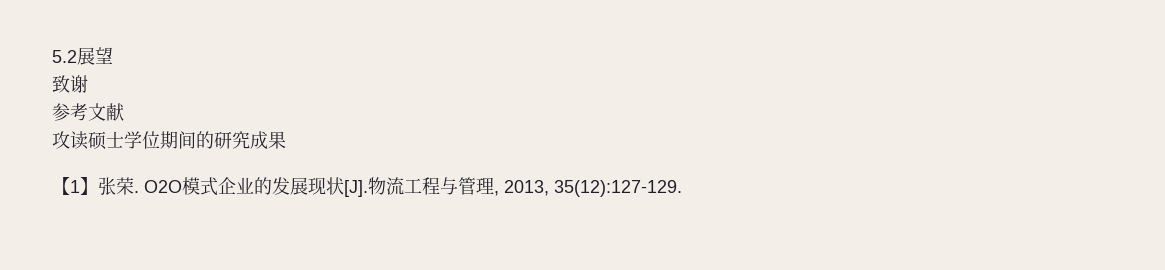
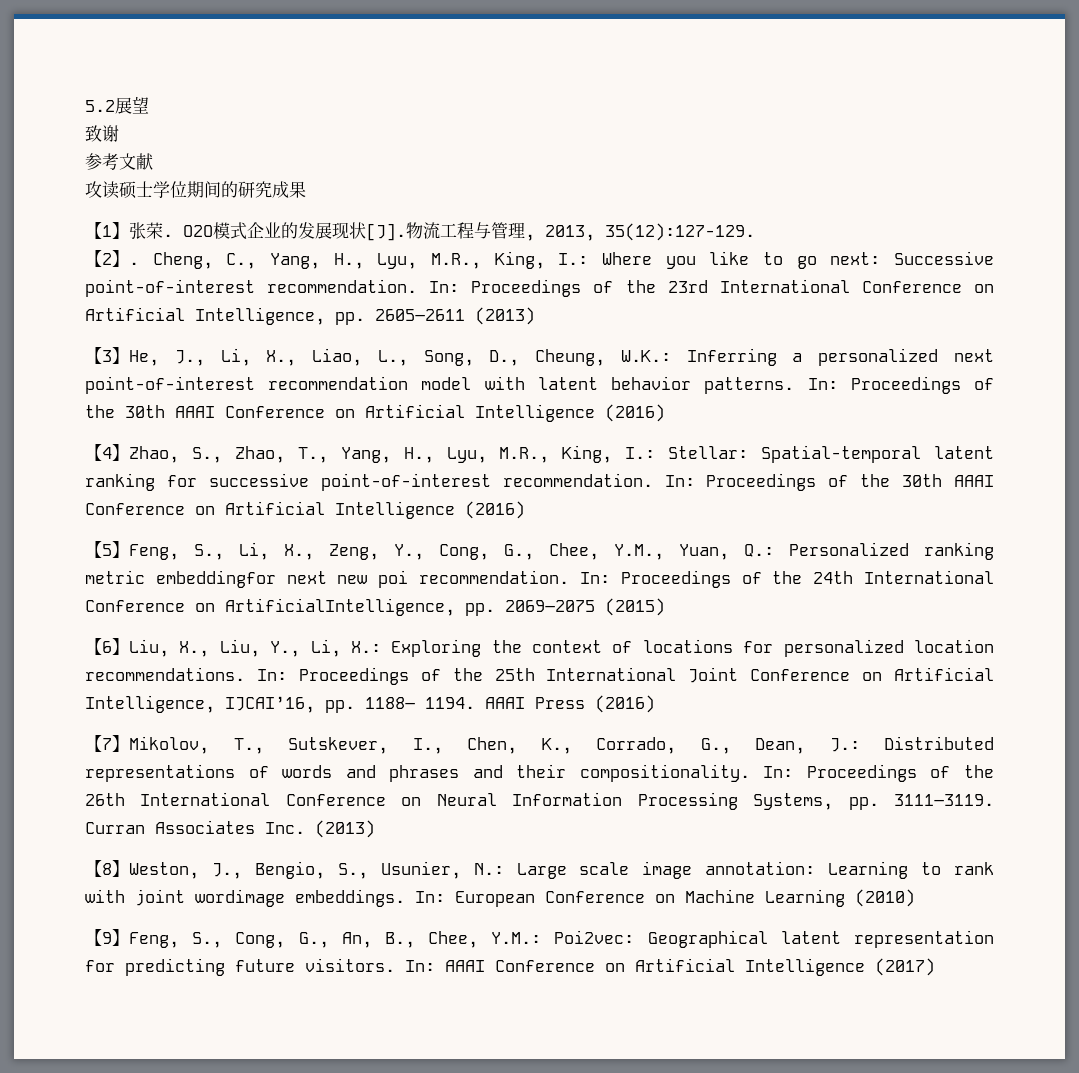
+ 【2】. Cheng, C., Yang, H., Lyu, M.R., King, I.: Where you like to go next: Successive point-of-interest recommendation. In: Proceedings of the 23rd International Conference on Artificial Intelligence, pp. 2605–2611 (2013)
+ 【3】He, J., Li, X., Liao, L., Song, D., Cheung, W.K.: Inferring a personalized next point-of-interest recommendation model with latent behavior patterns. In: Proceedings of the 30th AAAI Conference on Artificial Intelligence (2016)
+ 【4】Zhao, S., Zhao, T., Yang, H., Lyu, M.R., King, I.: Stellar: Spatial-temporal latent ranking for successive point-of-interest recommendation. In: Proceedings of the 30th AAAI Conference on Artificial Intelligence (2016)
+ 【5】Feng, S., Li, X., Zeng, Y., Cong, G., Chee, Y.M., Yuan, Q.: Personalized ranking metric embeddingfor next new poi recommendation. In: Proceedings of the 24th International Conference on ArtificialIntelligence, pp. 2069–2075 (2015)
+ 【6】Liu, X., Liu, Y., Li, X.: Exploring the context of locations for personalized location recommendations. In: Proceedings of the 25th International Joint Conference on Artificial Intelligence, IJCAI’16, pp. 1188– 1194. AAAI Press (2016)
+ 【7】Mikolov, T., Sutskever, I., Chen, K., Corrado, G., Dean, J.: Distributed representations of words and phrases and their compositionality. In: Proceedings of the 26th International Conference on Neural Information Processing Systems, pp. 3111–3119. Curran Associates Inc. (2013)
+ 【8】Weston, J., Bengio, S., Usunier, N.: Large scale image annotation: Learning to rank with joint wordimage embeddings. In: European Conference on Machine Learning (2010)
+ 【9】Feng, S., Cong, G., An, B., Chee, Y.M.: Poi2vec: Geographical latent representation for predicting future visitors. In: AAAI Conference on Artificial Intelligence (2017)

